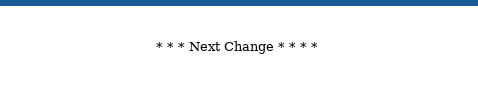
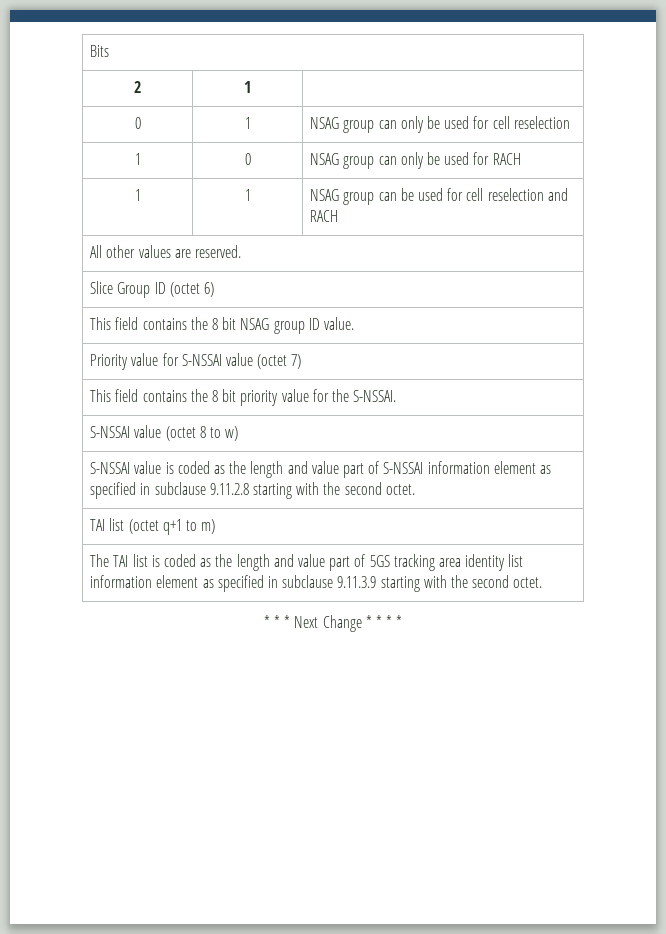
+ Bits
+ 2 | 1 |
+ 0 | 1 | NSAG group can only be used for cell reselection
+ 1 | 0 | NSAG group can only be used for RACH
+ 1 | 1 | NSAG group can be used for cell reselection and RACH
+ All other values are reserved.
+ Slice Group ID (octet 6)
+ This field contains the 8 bit NSAG group ID value.
+ Priority value for S-NSSAI value (octet 7)
+ This field contains the 8 bit priority value for the S-NSSAI.
+ S-NSSAI value (octet 8 to w)
+ S-NSSAI value is coded as the length and value part of S-NSSAI information element as specified in subclause 9.11.2.8 starting with the second octet.
+ TAI list (octet q+1 to m)
+ The TAI list is coded as the length and value part of 5GS tracking area identity list information element as specified in subclause 9.11.3.9 starting with the second octet.

